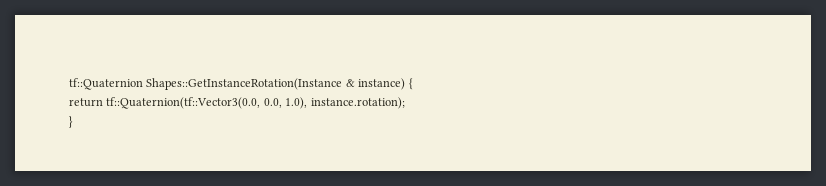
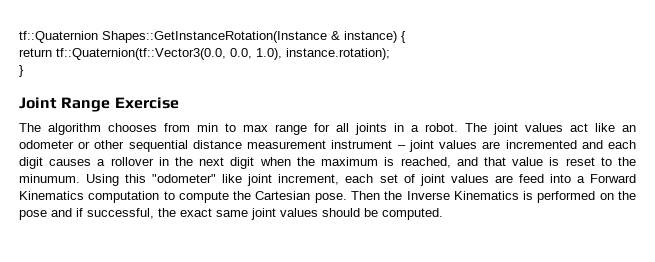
+ Joint Range Exercise
+ The algorithm chooses from min to max range for all joints in a robot. The joint values act like an odometer or other sequential distance measurement instrument – joint values are incremented and each digit causes a rollover in the next digit when the maximum is reached, and that value is reset to the minumum. Using this "odometer" like joint increment, each set of joint values are feed into a Forward Kinematics computation to compute the Cartesian pose. Then the Inverse Kinematics is performed on the pose and if successful, the exact same joint values should be computed.

